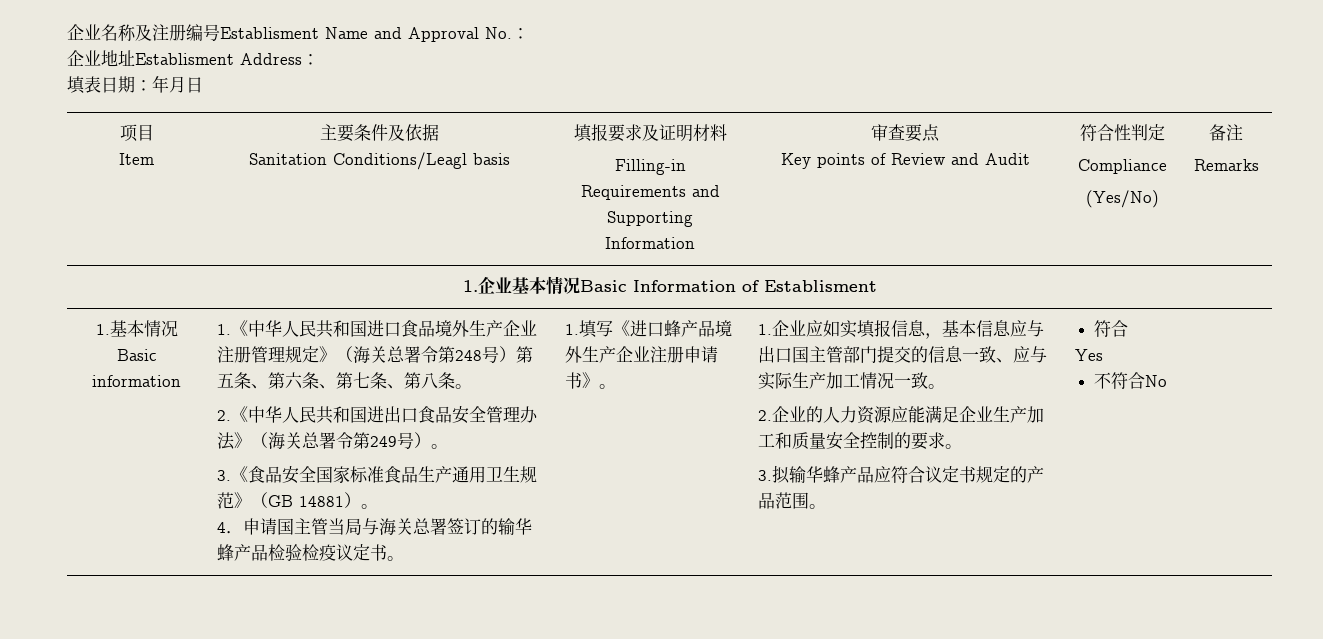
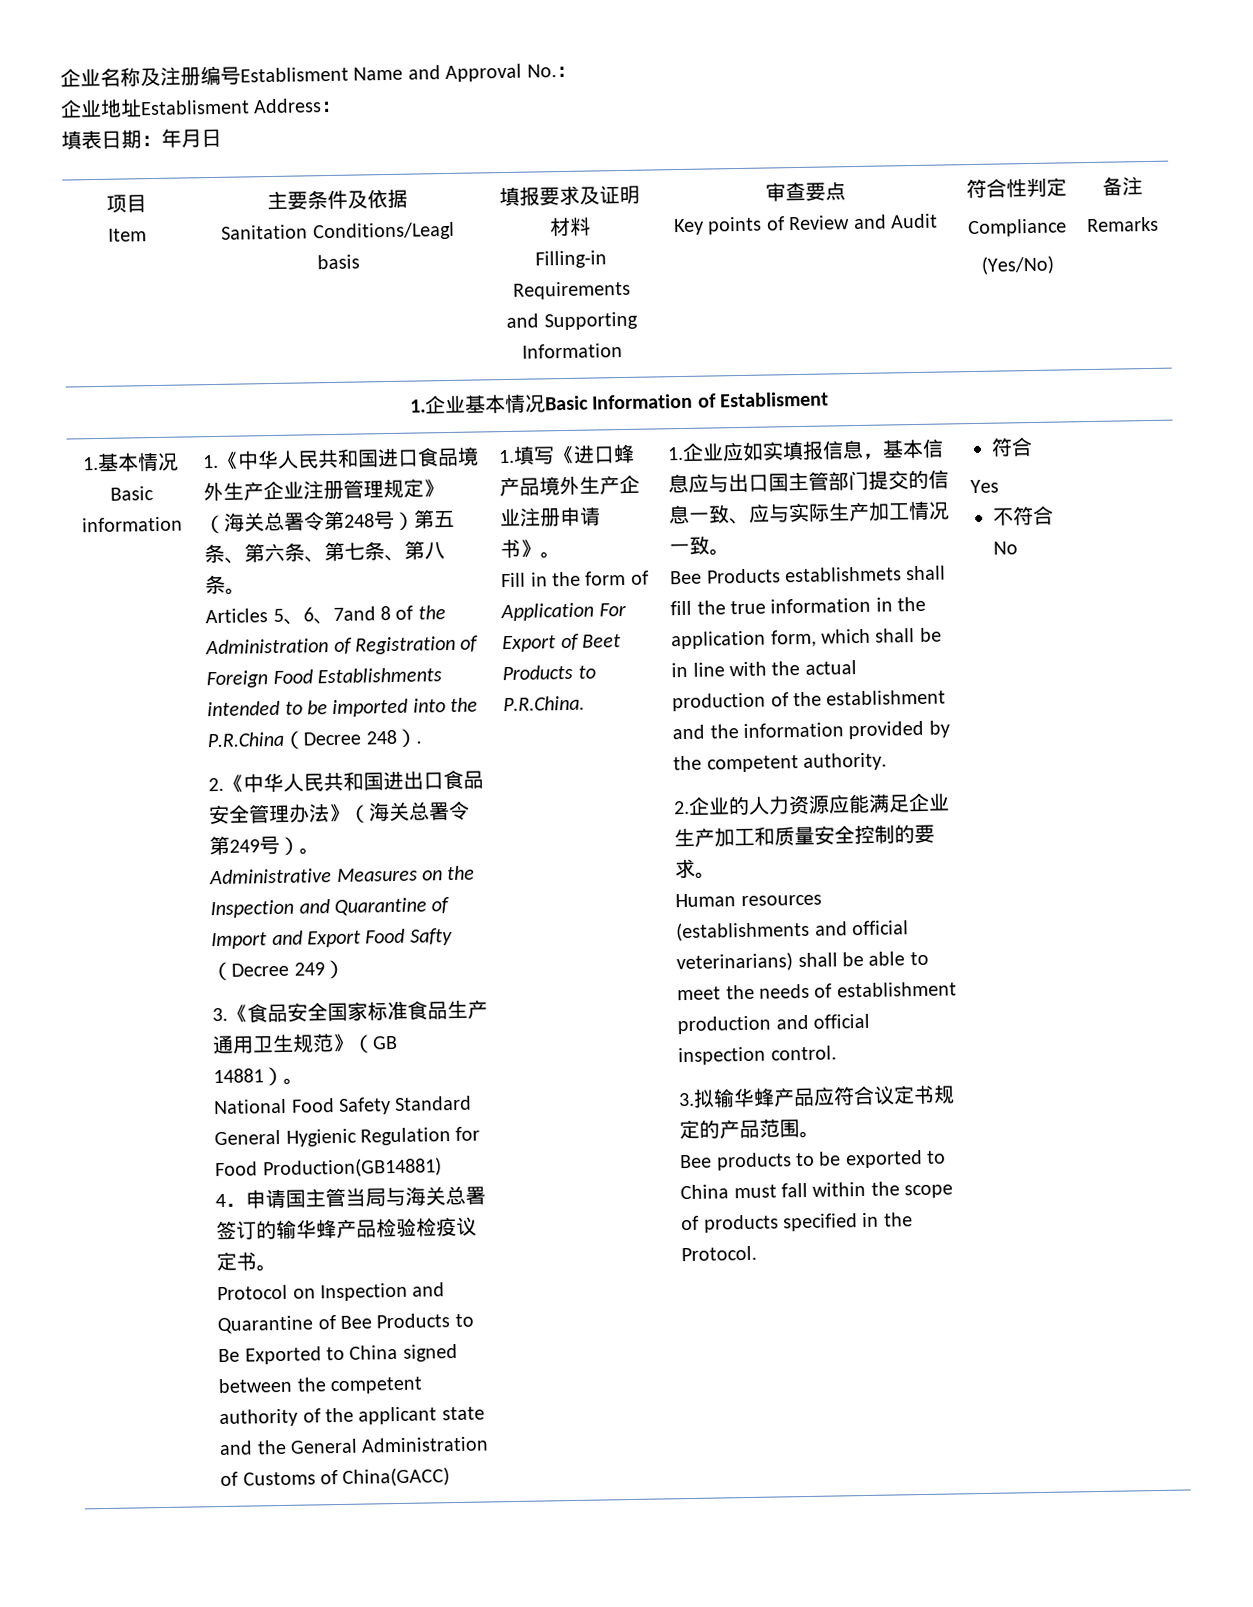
+ Articles 5、6、7and 8 of the Administration of Registration of Foreign Food Establishments intended to be imported into the P.R.China（Decree 248）.
+ Administrative Measures on the Inspection and Quarantine of Import and Export Food Safty（Decree 249）
+ National Food Safety Standard General Hygienic Regulation for Food Production(GB14881)
+ Protocol on Inspection and Quarantine of Bee Products to Be Exported to China signed between the competent authority of the applicant state and the General Administration of Customs of China(GACC)
+ Fill in the form of Application For Export of Beet Products to P.R.China.
+ Bee Products establishmets shall fill the true information in the application form, which shall be in line with the actual production of the establishment and the information provided by the competent authority.
+ Human resources (establishments and official veterinarians) shall be able to meet the needs of establishment production and official inspection control.
+ Bee products to be exported to China must fall within the scope of products specified in the Protocol.

